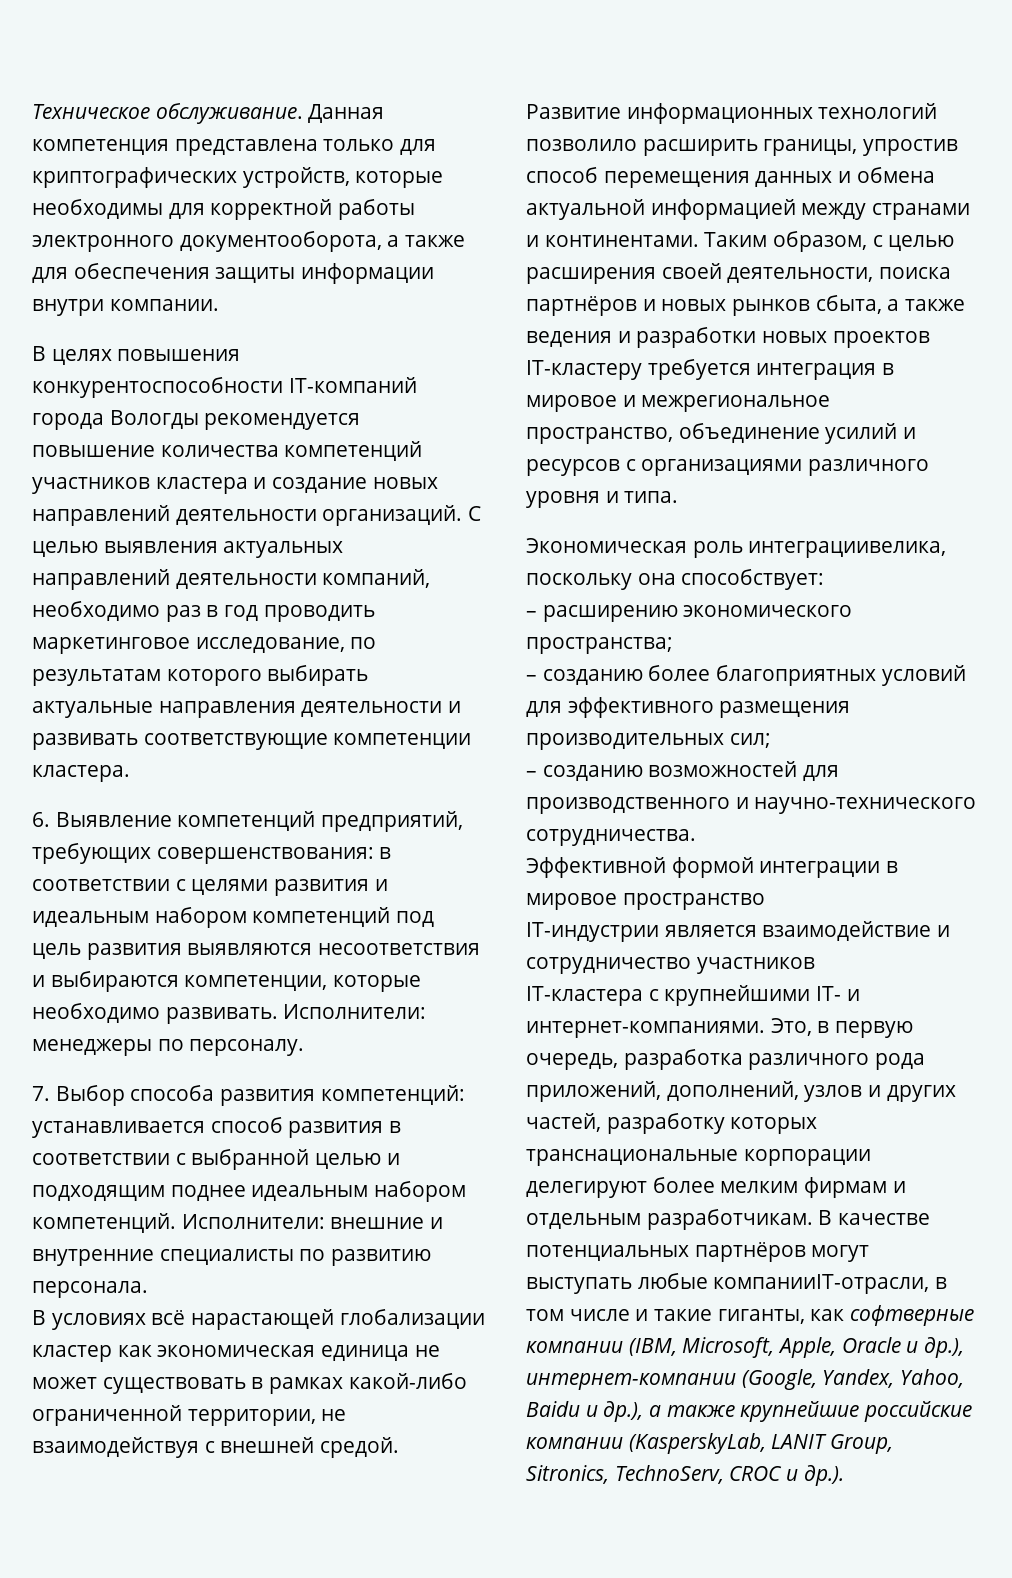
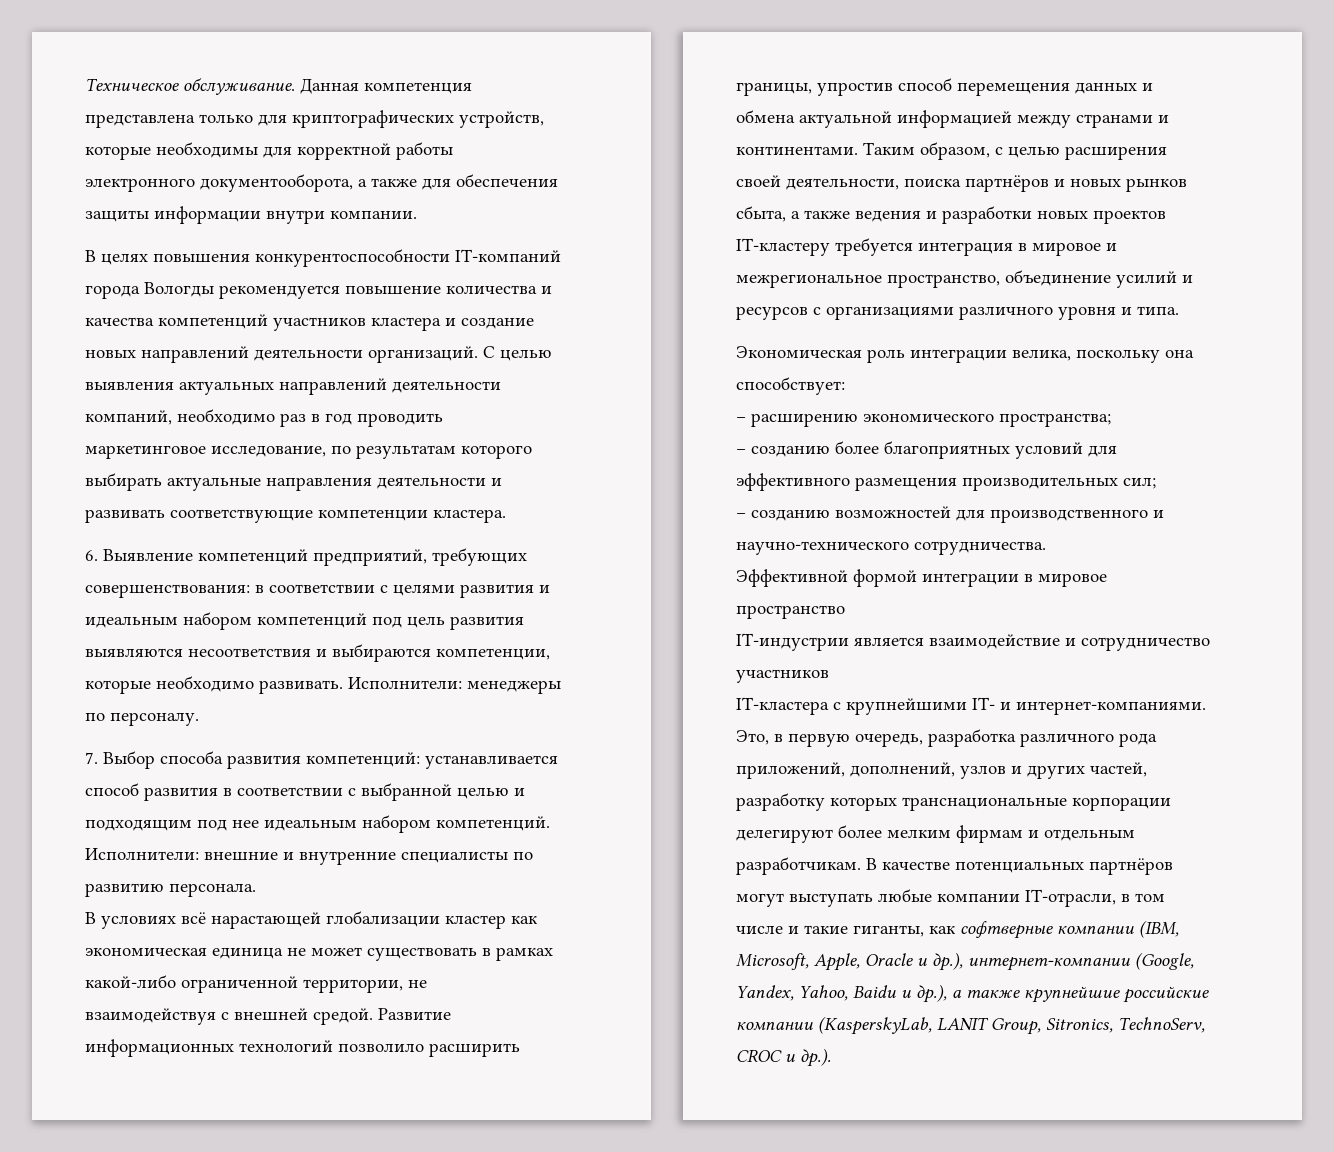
- В целях повышения конкурентоспособности IT-компаний города Вологды рекомендуется повышение количества компетенций участников кластера и создание новых направлений деятельности организаций.
+ В целях повышения конкурентоспособности IT-компаний города Вологды рекомендуется повышение количества и качества компетенций участников кластера и создание новых направлений деятельности организаций.
- 7. Выбор способа развития компетенций: устанавливается способ развития в соответствии с выбранной целью и подходящим поднее идеальным набором компетенций.
+ 7. Выбор способа развития компетенций: устанавливается способ развития в соответствии с выбранной целью и подходящим под нее идеальным набором компетенций.
- Экономическая роль интеграциивелика, поскольку она способствует:
+ Экономическая роль интеграции велика, поскольку она способствует:
- В качестве потенциальных партнёров могут выступать любые компанииIT-отрасли, в том числе и такие гиганты, как софтверные компании (IBM, Microsoft, Apple, Oracle и др.), интернет-компании (Google, Yandex, Yahoo, Baidu и др.), а также крупнейшие российские компании (KasperskyLab, LANIT Group, Sitronics, TechnoServ, CROC и др.).
+ В качестве потенциальных партнёров могут выступать любые компании IT-отрасли, в том числе и такие гиганты, как софтверные компании (IBM, Microsoft, Apple, Oracle и др.), интернет-компании (Google, Yandex, Yahoo, Baidu и др.), а также крупнейшие российские компании (KasperskyLab, LANIT Group, Sitronics, TechnoServ, CROC и др.).

